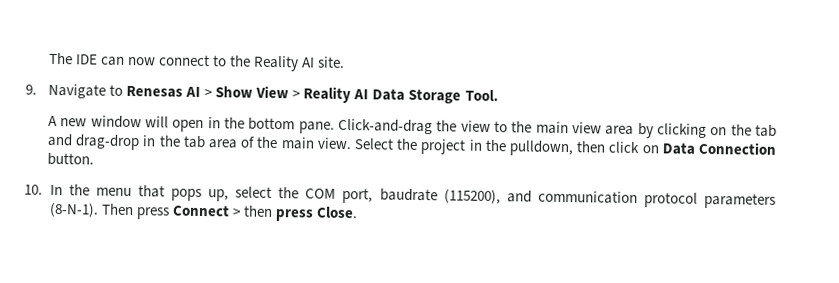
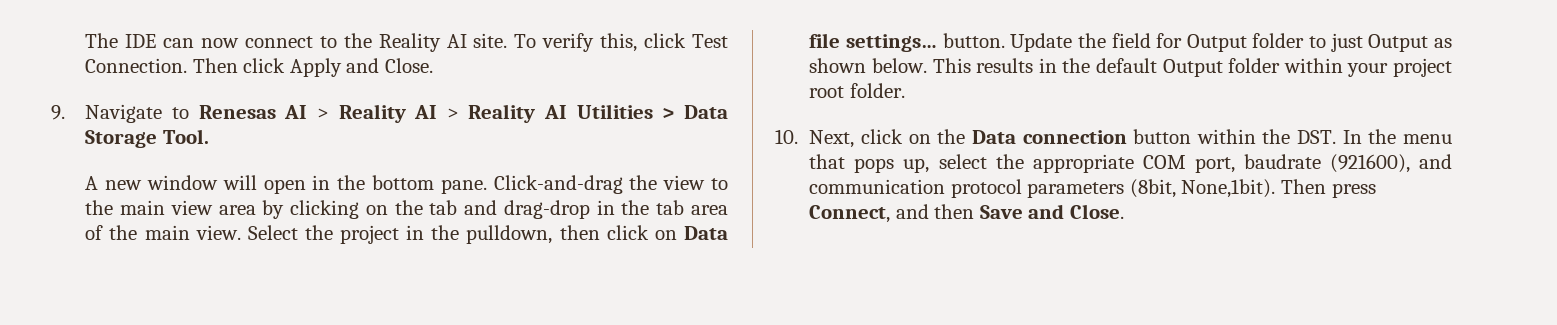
+ To verify this, click Test Connection. Then click Apply and Close.
- 9. Navigate to Renesas AI > Show View > Reality AI Data Storage Tool.
+ 9. Navigate to Renesas AI > Reality AI > Reality AI Utilities > Data Storage Tool.
- Select the project in the pulldown, then click on Data Connection button.
- 10. In the menu that pops up, select the COM port, baudrate (115200), and communication protocol parameters (8-N-1). Then press Connect > then press Close.
+ Select the project in the pulldown, then click on Data file settings… button. Update the field for Output folder to just Output as shown below. This results in the default Output folder within your project root folder.
+ 10. Next, click on the Data connection button within the DST. In the menu that pops up, select the appropriate COM port, baudrate (921600), and communication protocol parameters (8bit, None,1bit). Then press Connect, and then Save and Close.

